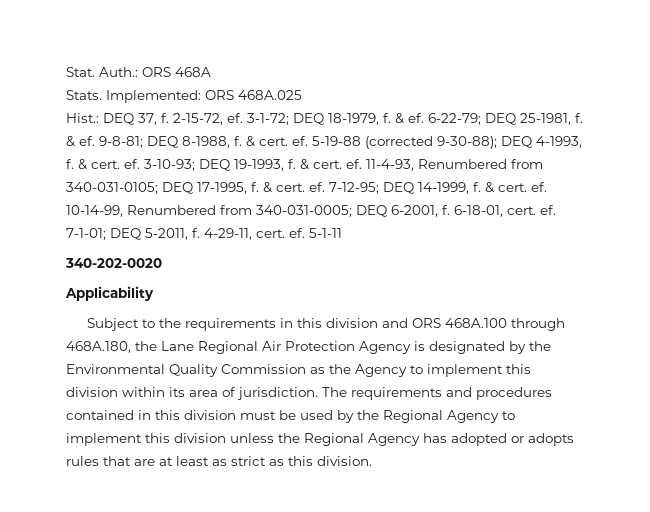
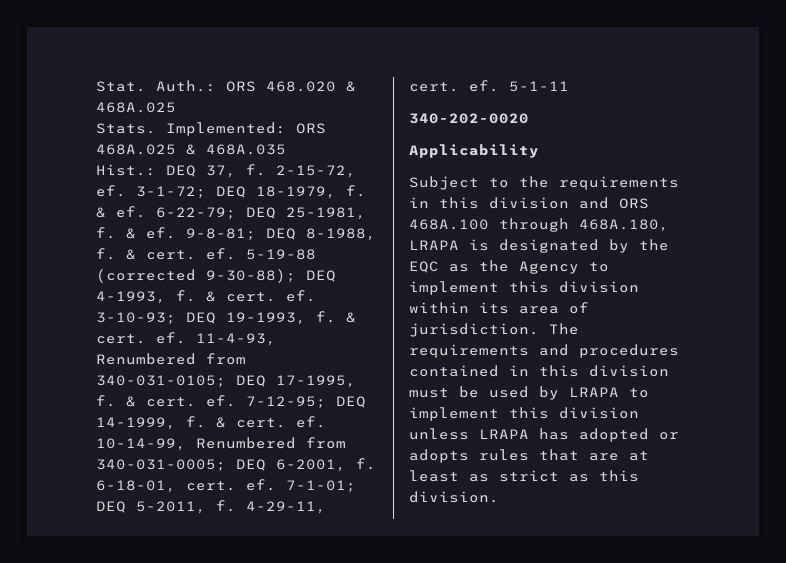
- Auth.: ORS 468A
+ Auth.: ORS 468.020 & 468A.025
- Implemented: ORS 468A.025
+ Implemented: ORS 468A.025 & 468A.035
- Subject to the requirements in this division and ORS 468A.100 through 468A.180, the Lane Regional Air Protection Agency is designated by the Environmental Quality Commission as the Agency to implement this division within its area of jurisdiction.
+ Subject to the requirements in this division and ORS 468A.100 through 468A.180, LRAPA is designated by the EQC as the Agency to implement this division within its area of jurisdiction.
- The requirements and procedures contained in this division must be used by the Regional Agency to implement this division unless the Regional Agency has adopted or adopts rules that are at least as strict as this division.
+ The requirements and procedures contained in this division must be used by LRAPA to implement this division unless LRAPA has adopted or adopts rules that are at least as strict as this division.

